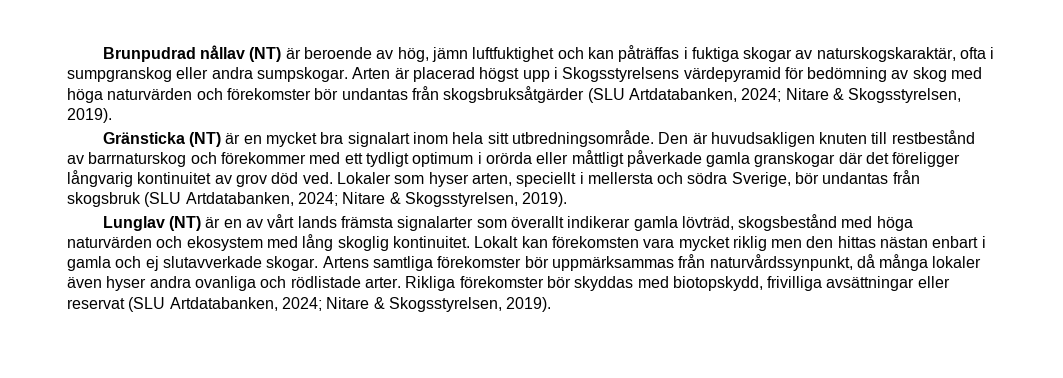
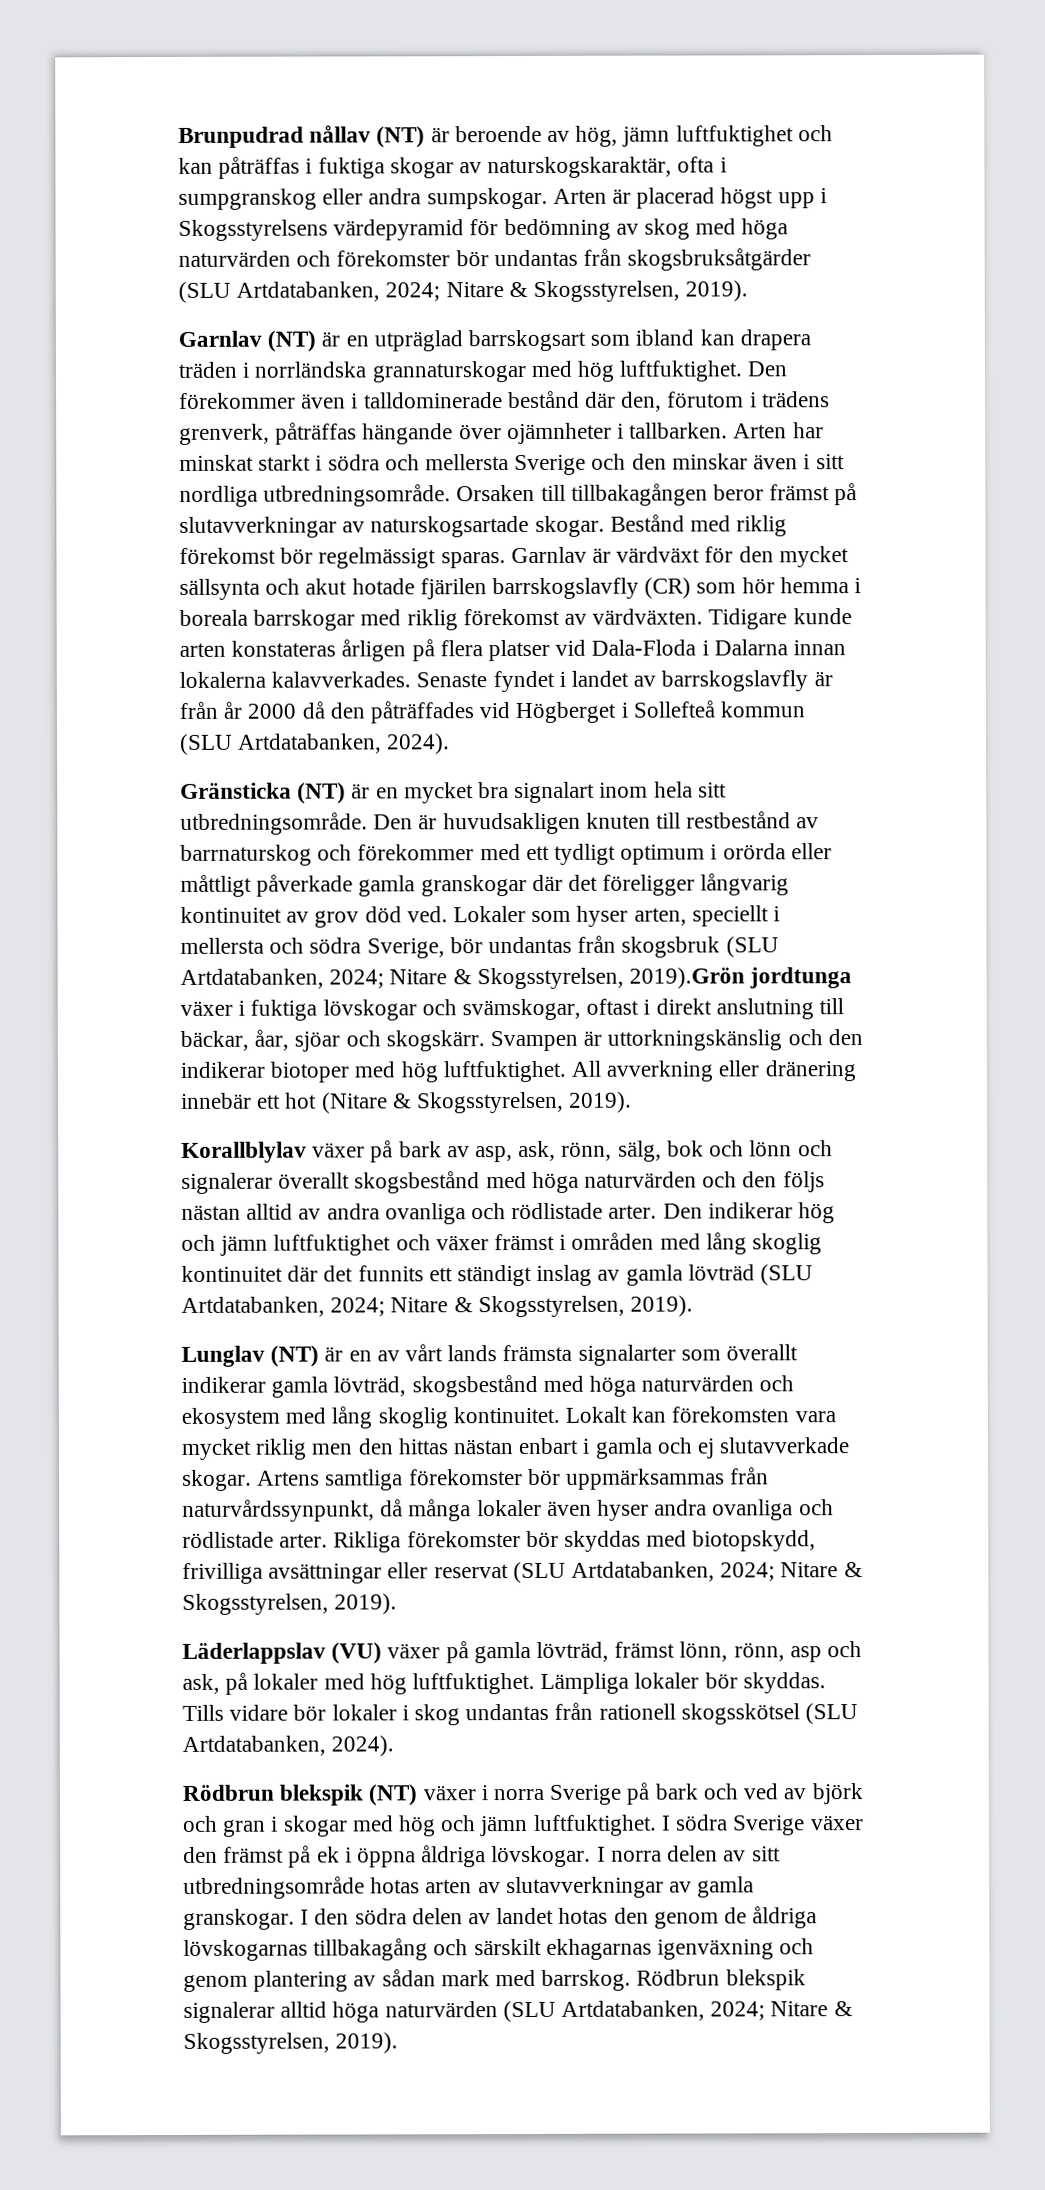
+ Garnlav (NT) är en utpräglad barrskogsart som ibland kan drapera träden i norrländska grannaturskogar med hög luftfuktighet. Den förekommer även i talldominerade bestånd där den, förutom i trädens grenverk, påträffas hängande över ojämnheter i tallbarken. Arten har minskat starkt i södra och mellersta Sverige och den minskar även i sitt nordliga utbredningsområde. Orsaken till tillbakagången beror främst på slutavverkningar av naturskogsartade skogar. Bestånd med riklig förekomst bör regelmässigt sparas. Garnlav är värdväxt för den mycket sällsynta och akut hotade fjärilen barrskogslavfly (CR) som hör hemma i boreala barrskogar med riklig förekomst av värdväxten. Tidigare kunde arten konstateras årligen på flera platser vid Dala-Floda i Dalarna innan lokalerna kalavverkades. Senaste fyndet i landet av barrskogslavfly är från år 2000 då den påträffades vid Högberget i Sollefteå kommun (SLU Artdatabanken, 2024).
- Lokaler som hyser arten, speciellt i mellersta och södra Sverige, bör undantas från skogsbruk (SLU Artdatabanken, 2024; Nitare & Skogsstyrelsen, 2019).
+ Lokaler som hyser arten, speciellt i mellersta och södra Sverige, bör undantas från skogsbruk (SLU Artdatabanken, 2024; Nitare & Skogsstyrelsen, 2019).Grön jordtunga växer i fuktiga lövskogar och svämskogar, oftast i direkt anslutning till bäckar, åar, sjöar och skogskärr. Svampen är uttorkningskänslig och den indikerar biotoper med hög luftfuktighet. All avverkning eller dränering innebär ett hot (Nitare & Skogsstyrelsen, 2019).
+ Korallblylav växer på bark av asp, ask, rönn, sälg, bok och lönn och signalerar överallt skogsbestånd med höga naturvärden och den följs nästan alltid av andra ovanliga och rödlistade arter. Den indikerar hög och jämn luftfuktighet och växer främst i områden med lång skoglig kontinuitet där det funnits ett ständigt inslag av gamla lövträd (SLU Artdatabanken, 2024; Nitare & Skogsstyrelsen, 2019).
+ Läderlappslav (VU) växer på gamla lövträd, främst lönn, rönn, asp och ask, på lokaler med hög luftfuktighet. Lämpliga lokaler bör skyddas. Tills vidare bör lokaler i skog undantas från rationell skogsskötsel (SLU Artdatabanken, 2024).
+ Rödbrun blekspik (NT) växer i norra Sverige på bark och ved av björk och gran i skogar med hög och jämn luftfuktighet. I södra Sverige växer den främst på ek i öppna åldriga lövskogar. I norra delen av sitt utbredningsområde hotas arten av slutavverkningar av gamla granskogar. I den södra delen av landet hotas den genom de åldriga lövskogarnas tillbakagång och särskilt ekhagarnas igenväxning och genom plantering av sådan mark med barrskog. Rödbrun blekspik signalerar alltid höga naturvärden (SLU Artdatabanken, 2024; Nitare & Skogsstyrelsen, 2019).

